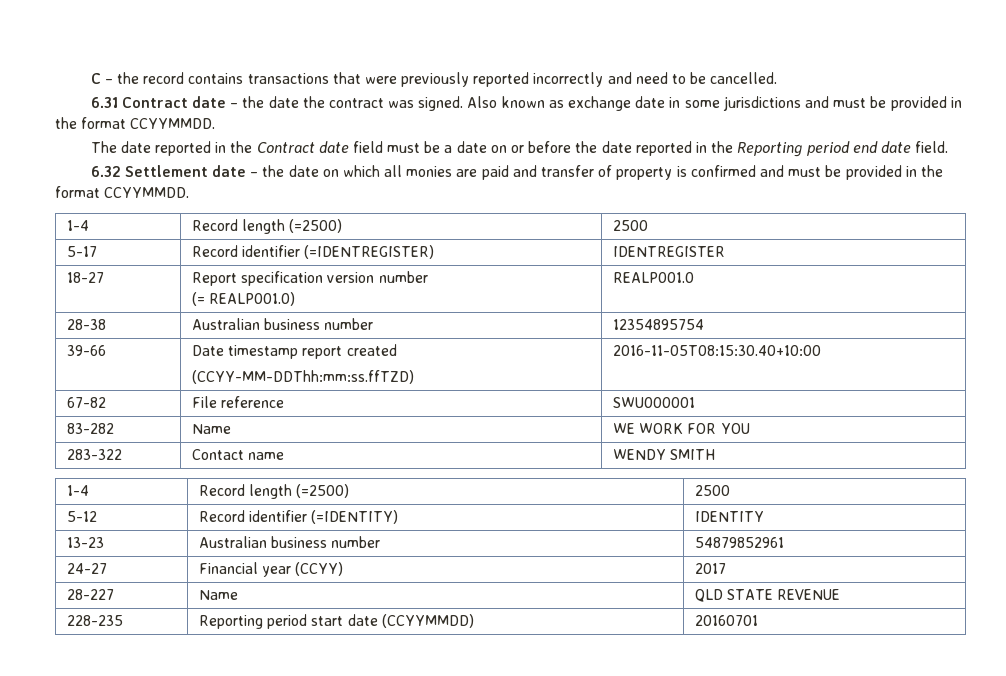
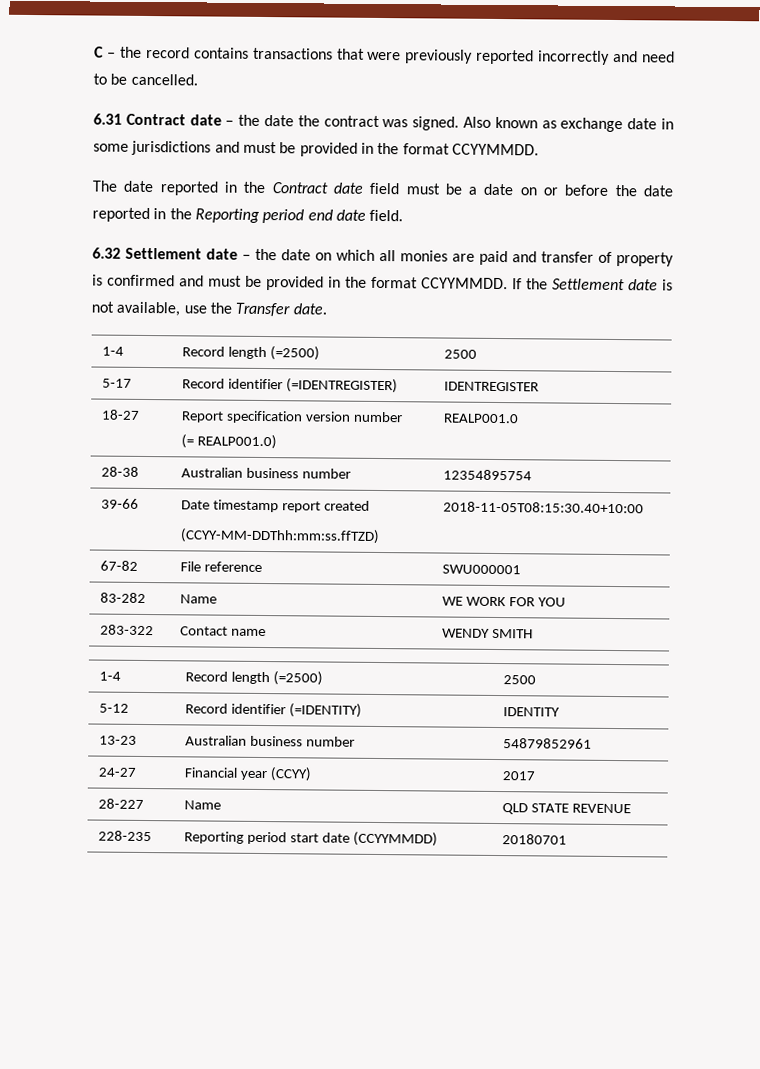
+ If the Settlement date is not available, use the Transfer date.
  39-66 | Date timestamp report created
- (CCYY-MM-DDThh:mm:ss.ffTZD) | 2016-11-05T08:15:30.40+10:00
+ (CCYY-MM-DDThh:mm:ss.ffTZD) | 2018-11-05T08:15:30.40+10:00
- 228-235 | Reporting period start date (CCYYMMDD) | 20160701
+ 228-235 | Reporting period start date (CCYYMMDD) | 20180701

